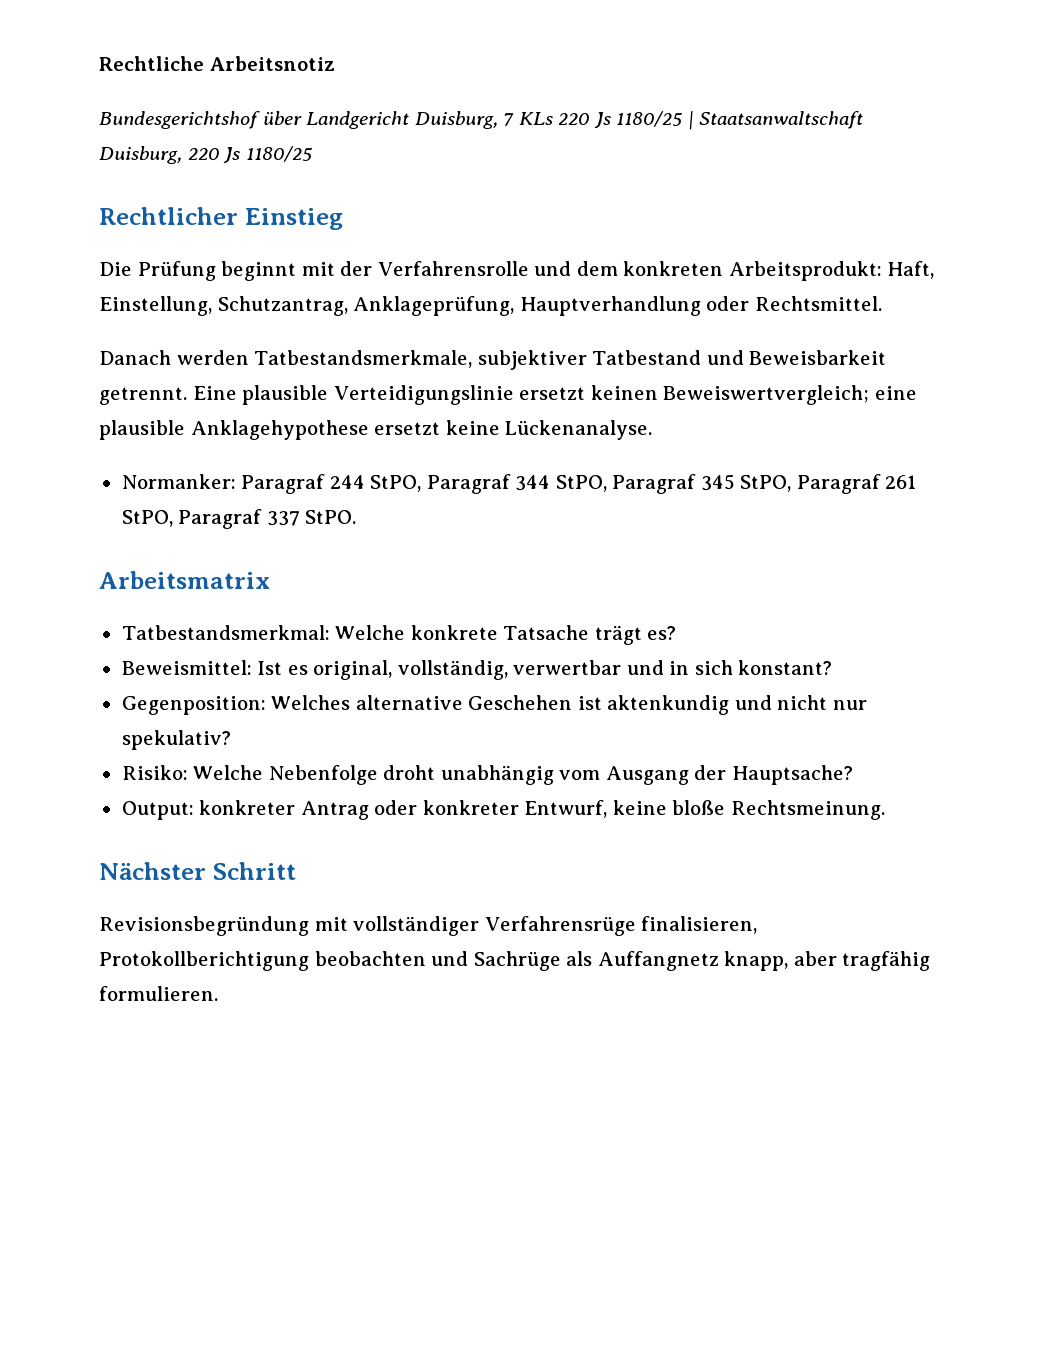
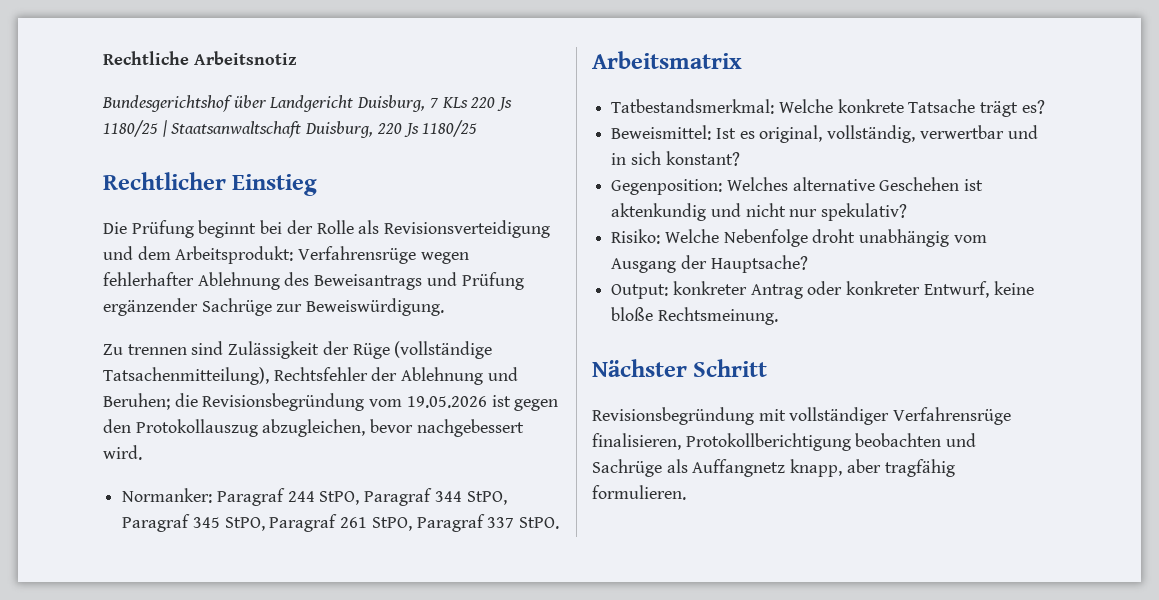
- Die Prüfung beginnt mit der Verfahrensrolle und dem konkreten Arbeitsprodukt: Haft, Einstellung, Schutzantrag, Anklageprüfung, Hauptverhandlung oder Rechtsmittel.
- Danach werden Tatbestandsmerkmale, subjektiver Tatbestand und Beweisbarkeit getrennt. Eine plausible Verteidigungslinie ersetzt keinen Beweiswertvergleich; eine plausible Anklagehypothese ersetzt keine Lückenanalyse.
+ Die Prüfung beginnt bei der Rolle als Revisionsverteidigung und dem Arbeitsprodukt: Verfahrensrüge wegen fehlerhafter Ablehnung des Beweisantrags und Prüfung ergänzender Sachrüge zur Beweiswürdigung.
+ Zu trennen sind Zulässigkeit der Rüge (vollständige Tatsachenmitteilung), Rechtsfehler der Ablehnung und Beruhen; die Revisionsbegründung vom 19.05.2026 ist gegen den Protokollauszug abzugleichen, bevor nachgebessert wird.

